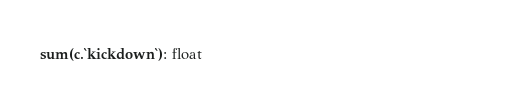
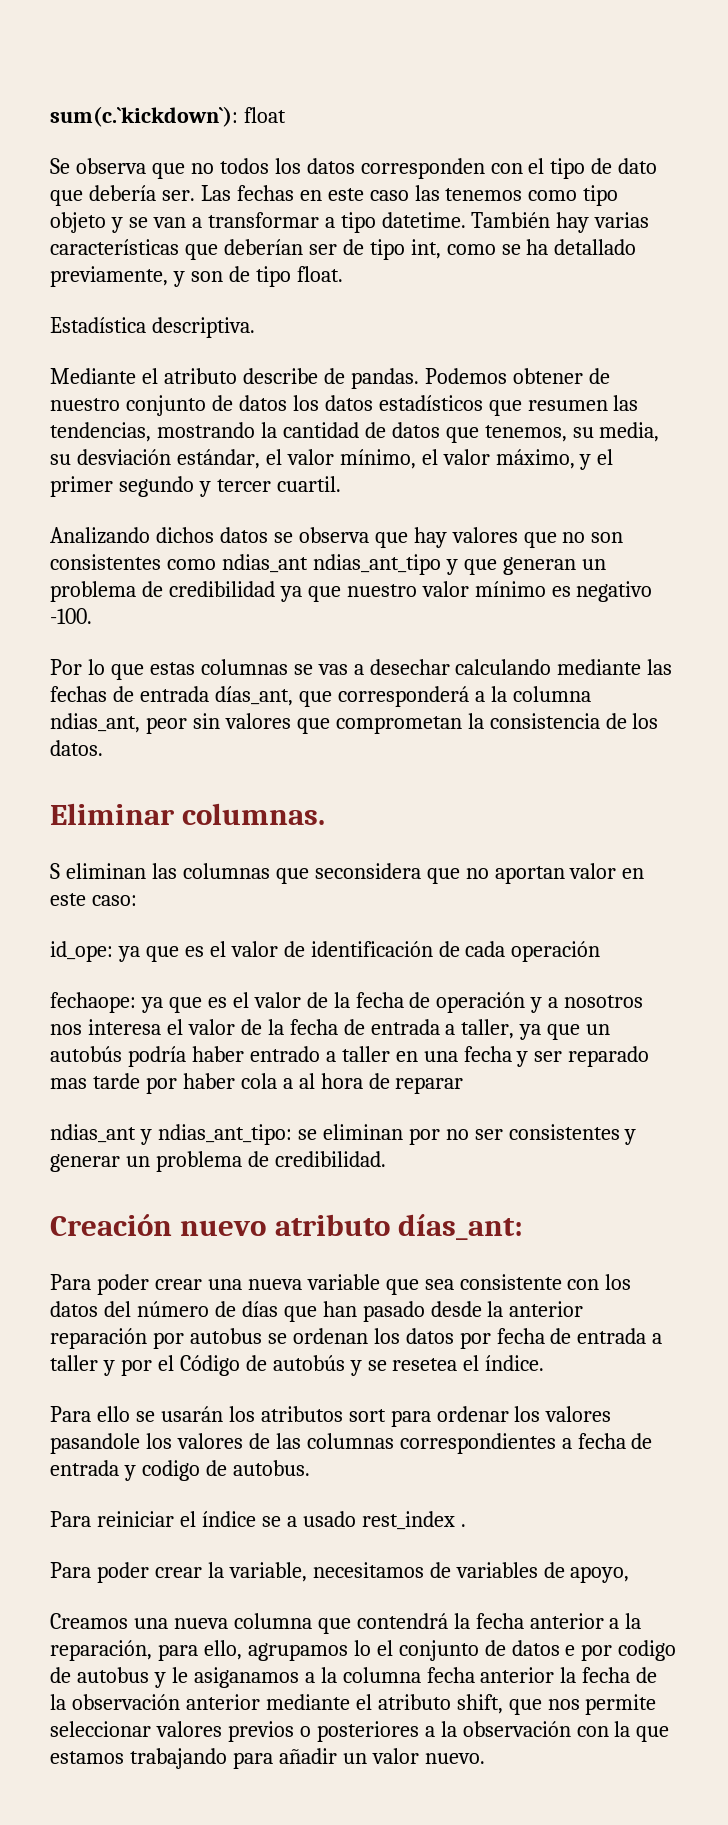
+ Se observa que no todos los datos corresponden con el tipo de dato que debería ser. Las fechas en este caso las tenemos como tipo objeto y se van a transformar a tipo datetime. También hay varias características que deberían ser de tipo int, como se ha detallado previamente, y son de tipo float.
+ Estadística descriptiva.
+ Mediante el atributo describe de pandas. Podemos obtener de nuestro conjunto de datos los datos estadísticos que resumen las tendencias, mostrando la cantidad de datos que tenemos, su media, su desviación estándar, el valor mínimo, el valor máximo, y el primer segundo y tercer cuartil.
+ Analizando dichos datos se observa que hay valores que no son consistentes como ndias_ant ndias_ant_tipo y que generan un problema de credibilidad ya que nuestro valor mínimo es negativo -100.
+ Por lo que estas columnas se vas a desechar calculando mediante las fechas de entrada días_ant, que corresponderá a la columna ndias_ant, peor sin valores que comprometan la consistencia de los datos.
+ Eliminar columnas.
+ S eliminan las columnas que seconsidera que no aportan valor en este caso:
+ id_ope: ya que es el valor de identificación de cada operación
+ fechaope: ya que es el valor de la fecha de operación y a nosotros nos interesa el valor de la fecha de entrada a taller, ya que un autobús podría haber entrado a taller en una fecha y ser reparado mas tarde por haber cola a al hora de reparar
+ ndias_ant y ndias_ant_tipo: se eliminan por no ser consistentes y generar un problema de credibilidad.
+ Creación nuevo atributo días_ant:
+ Para poder crear una nueva variable que sea consistente con los datos del número de días que han pasado desde la anterior reparación por autobus se ordenan los datos por fecha de entrada a taller y por el Código de autobús y se resetea el índice.
+ Para ello se usarán los atributos sort para ordenar los valores pasandole los valores de las columnas correspondientes a fecha de entrada y codigo de autobus.
+ Para reiniciar el índice se a usado rest_index .
+ Para poder crear la variable, necesitamos de variables de apoyo,
+ Creamos una nueva columna que contendrá la fecha anterior a la reparación, para ello, agrupamos lo el conjunto de datos e por codigo de autobus y le asiganamos a la columna fecha anterior la fecha de la observación anterior mediante el atributo shift, que nos permite seleccionar valores previos o posteriores a la observación con la que estamos trabajando para añadir un valor nuevo.

